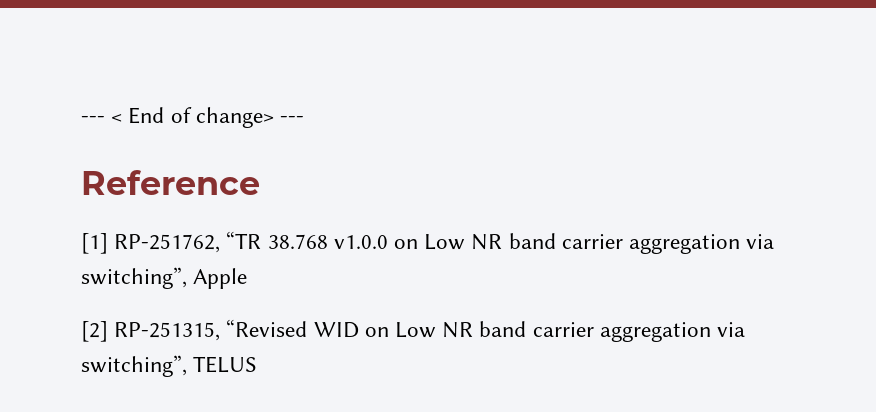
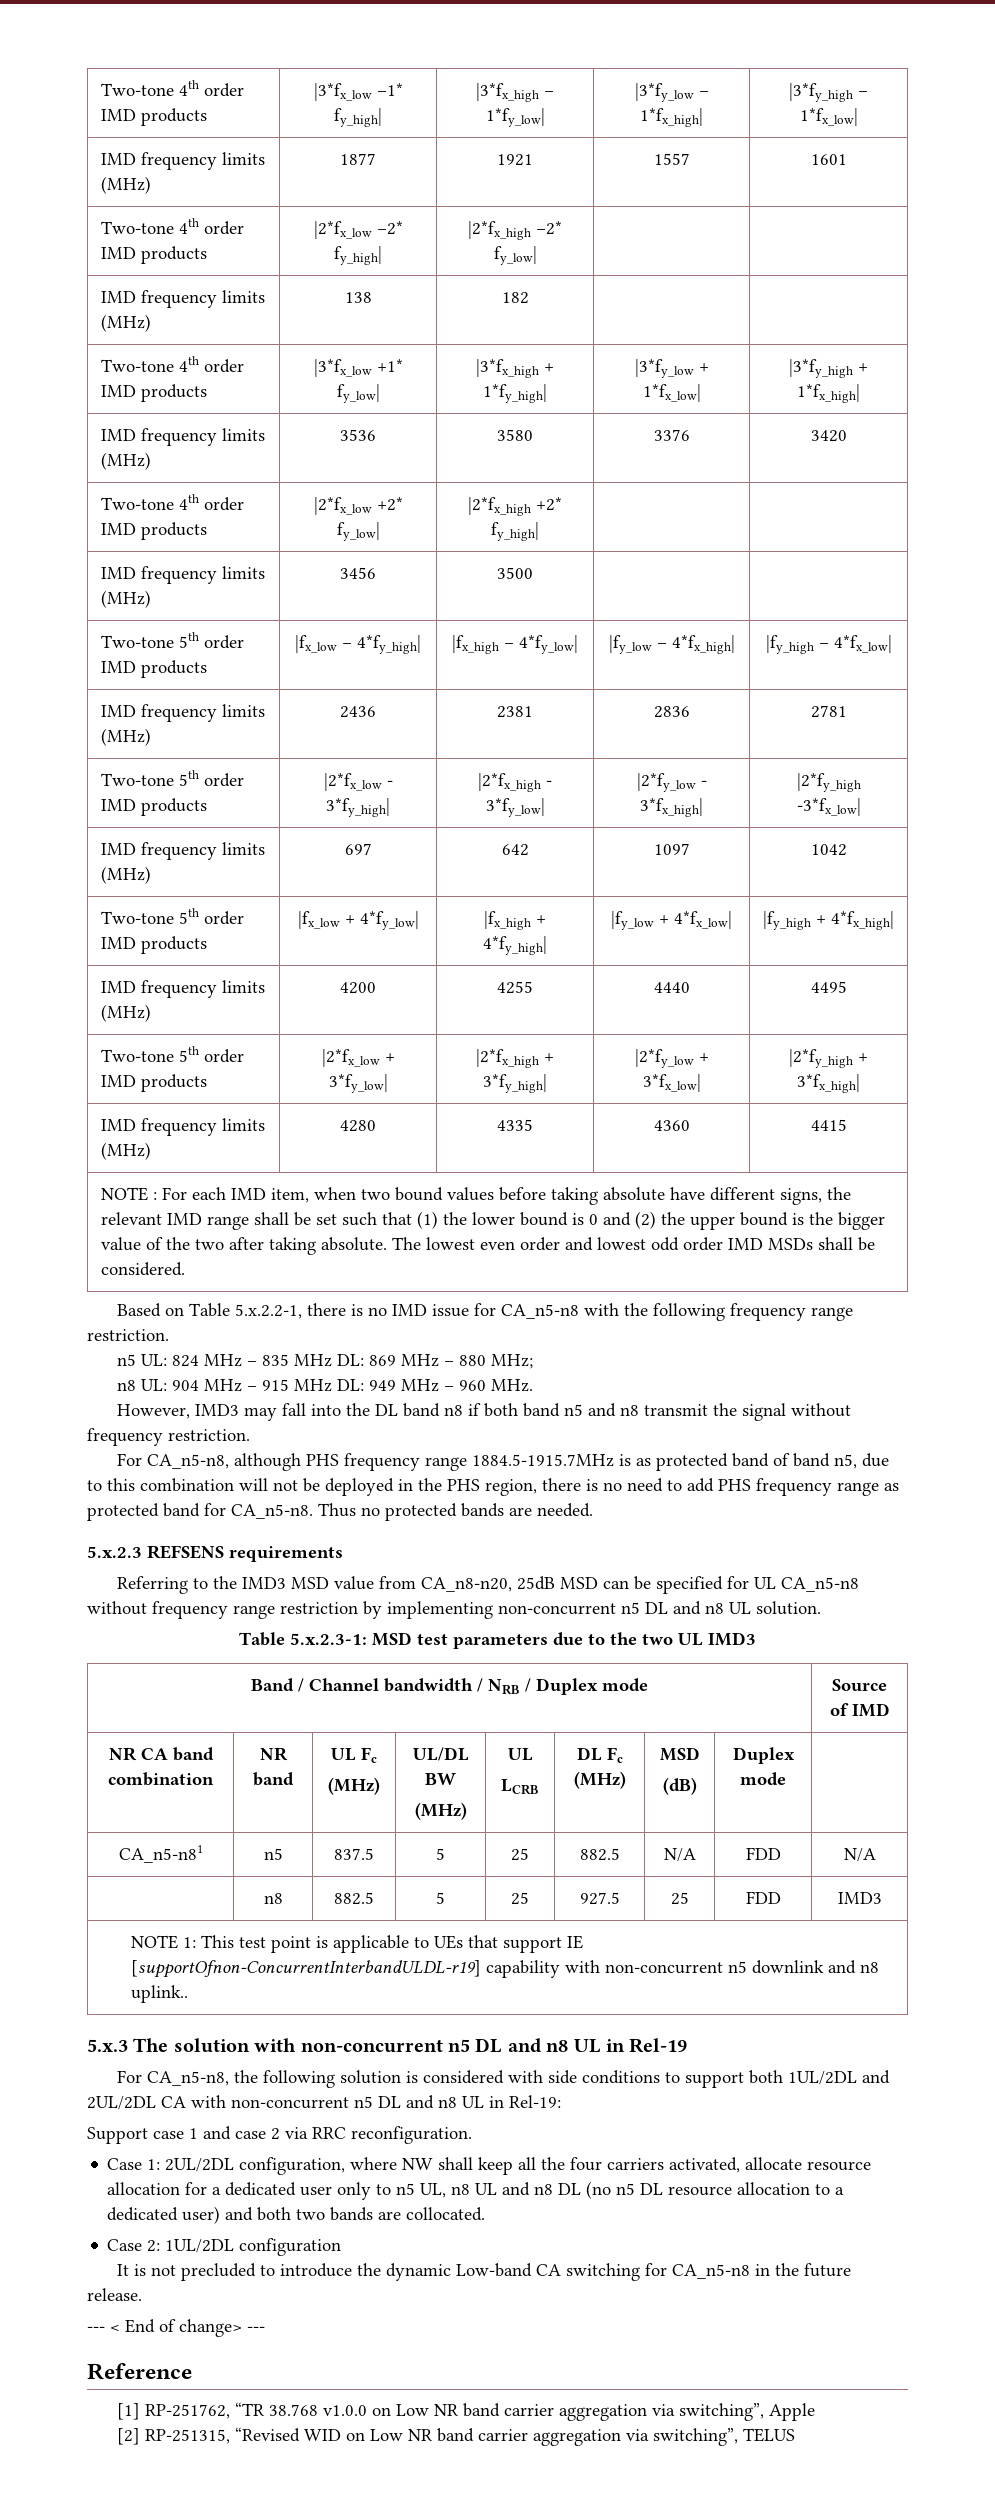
+ Two-tone 4th order IMD products | |3*fx_low –1* fy_high| | |3*fx_high – 1*fy_low| | |3*fy_low – 1*fx_high| | |3*fy_high – 1*fx_low|
+ IMD frequency limits (MHz) | 1877 | 1921 | 1557 | 1601
+ Two-tone 4th order IMD products | |2*fx_low –2* fy_high| | |2*fx_high –2* fy_low| | |
+ IMD frequency limits (MHz) | 138 | 182 | |
+ Two-tone 4th order IMD products | |3*fx_low +1* fy_low| | |3*fx_high + 1*fy_high| | |3*fy_low + 1*fx_low| | |3*fy_high + 1*fx_high|
+ IMD frequency limits (MHz) | 3536 | 3580 | 3376 | 3420
+ Two-tone 4th order IMD products | |2*fx_low +2* fy_low| | |2*fx_high +2* fy_high| | |
+ IMD frequency limits (MHz) | 3456 | 3500 | |
+ Two-tone 5th order IMD products | |fx_low – 4*fy_high| | |fx_high – 4*fy_low| | |fy_low – 4*fx_high| | |fy_high – 4*fx_low|
+ IMD frequency limits (MHz) | 2436 | 2381 | 2836 | 2781
+ Two-tone 5th order IMD products | |2*fx_low - 3*fy_high| | |2*fx_high - 3*fy_low| | |2*fy_low - 3*fx_high| | |2*fy_high -3*fx_low|
+ IMD frequency limits (MHz) | 697 | 642 | 1097 | 1042
+ Two-tone 5th order IMD products | |fx_low + 4*fy_low| | |fx_high + 4*fy_high| | |fy_low + 4*fx_low| | |fy_high + 4*fx_high|
+ IMD frequency limits (MHz) | 4200 | 4255 | 4440 | 4495
+ Two-tone 5th order IMD products | |2*fx_low + 3*fy_low| | |2*fx_high + 3*fy_high| | |2*fy_low + 3*fx_low| | |2*fy_high + 3*fx_high|
+ IMD frequency limits (MHz) | 4280 | 4335 | 4360 | 4415
+ NOTE : For each IMD item, when two bound values before taking absolute have different signs, the relevant IMD range shall be set such that (1) the lower bound is 0 and (2) the upper bound is the bigger value of the two after taking absolute. The lowest even order and lowest odd order IMD MSDs shall be considered.
+ Based on Table 5.x.2.2-1, there is no IMD issue for CA_n5-n8 with the following frequency range restriction.
+ n5 UL: 824 MHz – 835 MHz DL: 869 MHz – 880 MHz;
+ n8 UL: 904 MHz – 915 MHz DL: 949 MHz – 960 MHz.
+ However, IMD3 may fall into the DL band n8 if both band n5 and n8 transmit the signal without frequency restriction.
+ For CA_n5-n8, although PHS frequency range 1884.5-1915.7MHz is as protected band of band n5, due to this combination will not be deployed in the PHS region, there is no need to add PHS frequency range as protected band for CA_n5-n8. Thus no protected bands are needed.
+ 5.x.2.3 REFSENS requirements
+ Referring to the IMD3 MSD value from CA_n8-n20, 25dB MSD can be specified for UL CA_n5-n8 without frequency range restriction by implementing non-concurrent n5 DL and n8 UL solution.
+ Table 5.x.2.3-1: MSD test parameters due to the two UL IMD3
+ Band / Channel bandwidth / NRB / Duplex mode | Source of IMD
+ NR CA band combination | NR band | UL Fc
+ (MHz) | UL/DL BW
+ (MHz) | UL
+ LCRB | DL Fc (MHz) | MSD
+ (dB) | Duplex mode |
+ CA_n5-n81 | n5 | 837.5 | 5 | 25 | 882.5 | N/A | FDD | N/A
+ | n8 | 882.5 | 5 | 25 | 927.5 | 25 | FDD | IMD3
+ NOTE 1: This test point is applicable to UEs that support IE [supportOfnon-ConcurrentInterbandULDL-r19] capability with non-concurrent n5 downlink and n8 uplink..
+ 5.x.3 The solution with non-concurrent n5 DL and n8 UL in Rel-19
+ For CA_n5-n8, the following solution is considered with side conditions to support both 1UL/2DL and 2UL/2DL CA with non-concurrent n5 DL and n8 UL in Rel-19:
+ Support case 1 and case 2 via RRC reconfiguration.
+ Case 1: 2UL/2DL configuration, where NW shall keep all the four carriers activated, allocate resource allocation for a dedicated user only to n5 UL, n8 UL and n8 DL (no n5 DL resource allocation to a dedicated user) and both two bands are collocated.
+ Case 2: 1UL/2DL configuration
+ It is not precluded to introduce the dynamic Low-band CA switching for CA_n5-n8 in the future release.

